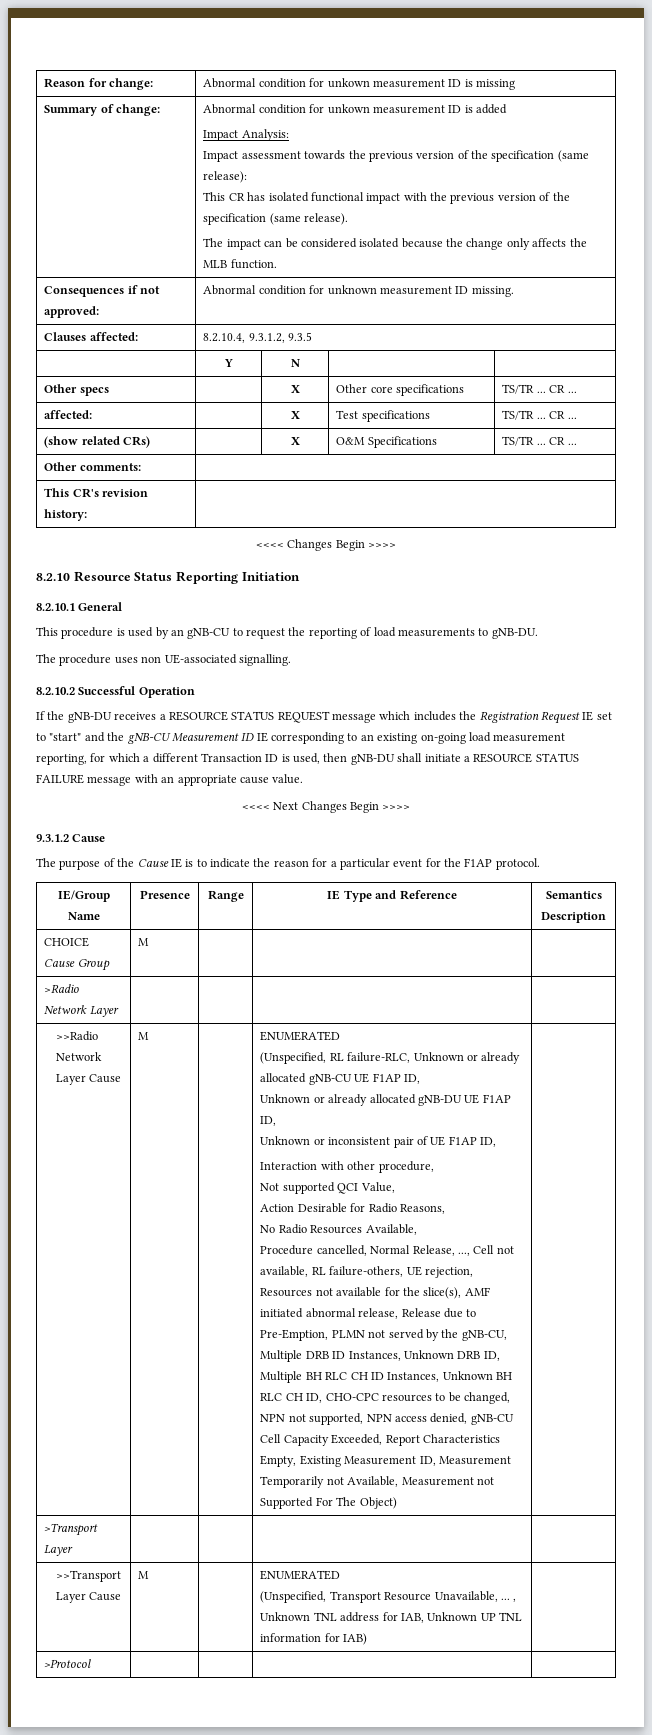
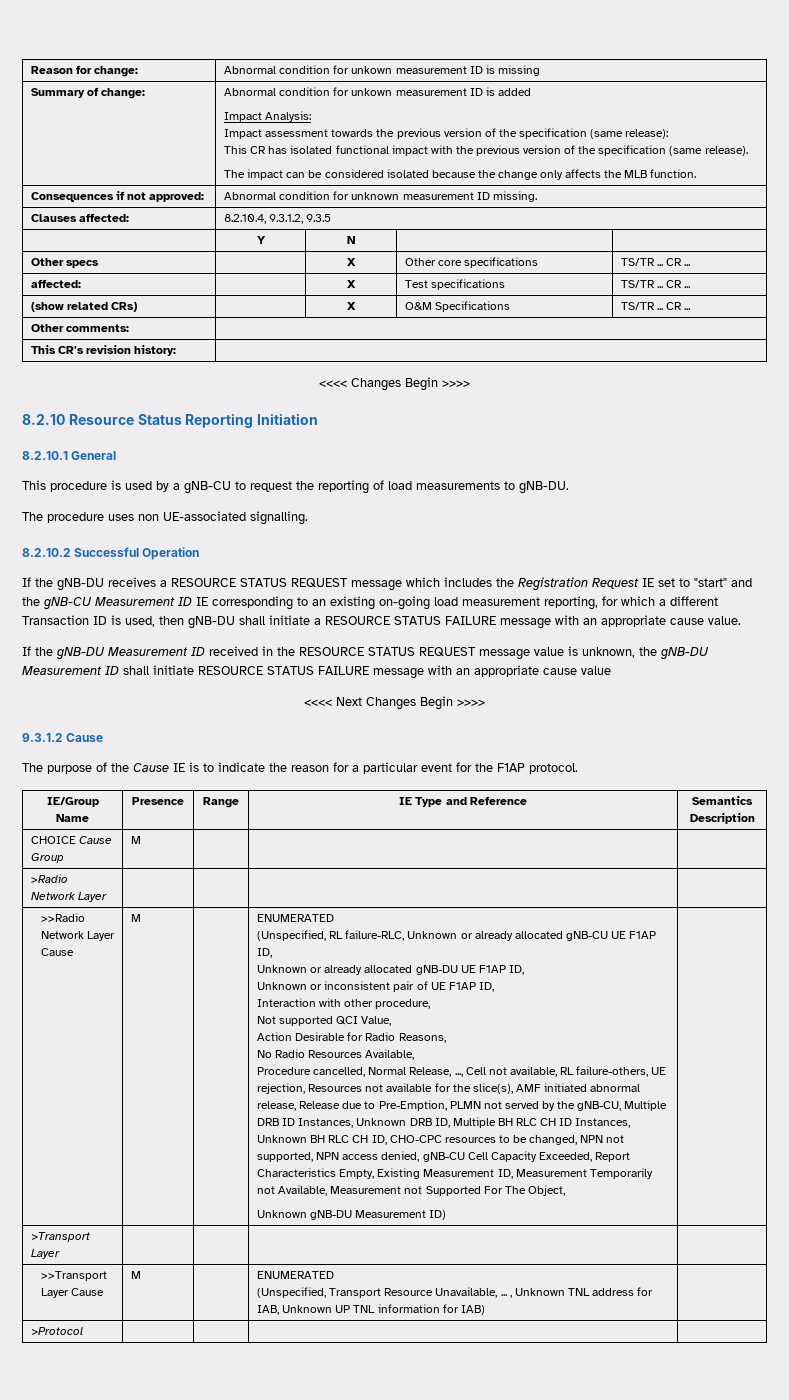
- This procedure is used by an gNB-CU to request the reporting of load measurements to gNB-DU.
+ This procedure is used by a gNB-CU to request the reporting of load measurements to gNB-DU.
+ If the gNB-DU Measurement ID received in the RESOURCE STATUS REQUEST message value is unknown, the gNB-DU Measurement ID shall initiate RESOURCE STATUS FAILURE message with an appropriate cause value
- Procedure cancelled, Normal Release, ..., Cell not available, RL failure-others, UE rejection, Resources not available for the slice(s), AMF initiated abnormal release, Release due to Pre-Emption, PLMN not served by the gNB-CU, Multiple DRB ID Instances, Unknown DRB ID, Multiple BH RLC CH ID Instances, Unknown BH RLC CH ID, CHO-CPC resources to be changed, NPN not supported, NPN access denied, gNB-CU Cell Capacity Exceeded, Report Characteristics Empty, Existing Measurement ID, Measurement Temporarily not Available, Measurement not Supported For The Object)
+ Procedure cancelled, Normal Release, ..., Cell not available, RL failure-others, UE rejection, Resources not available for the slice(s), AMF initiated abnormal release, Release due to Pre-Emption, PLMN not served by the gNB-CU, Multiple DRB ID Instances, Unknown DRB ID, Multiple BH RLC CH ID Instances, Unknown BH RLC CH ID, CHO-CPC resources to be changed, NPN not supported, NPN access denied, gNB-CU Cell Capacity Exceeded, Report Characteristics Empty, Existing Measurement ID, Measurement Temporarily not Available, Measurement not Supported For The Object,
+ Unknown gNB-DU Measurement ID)

